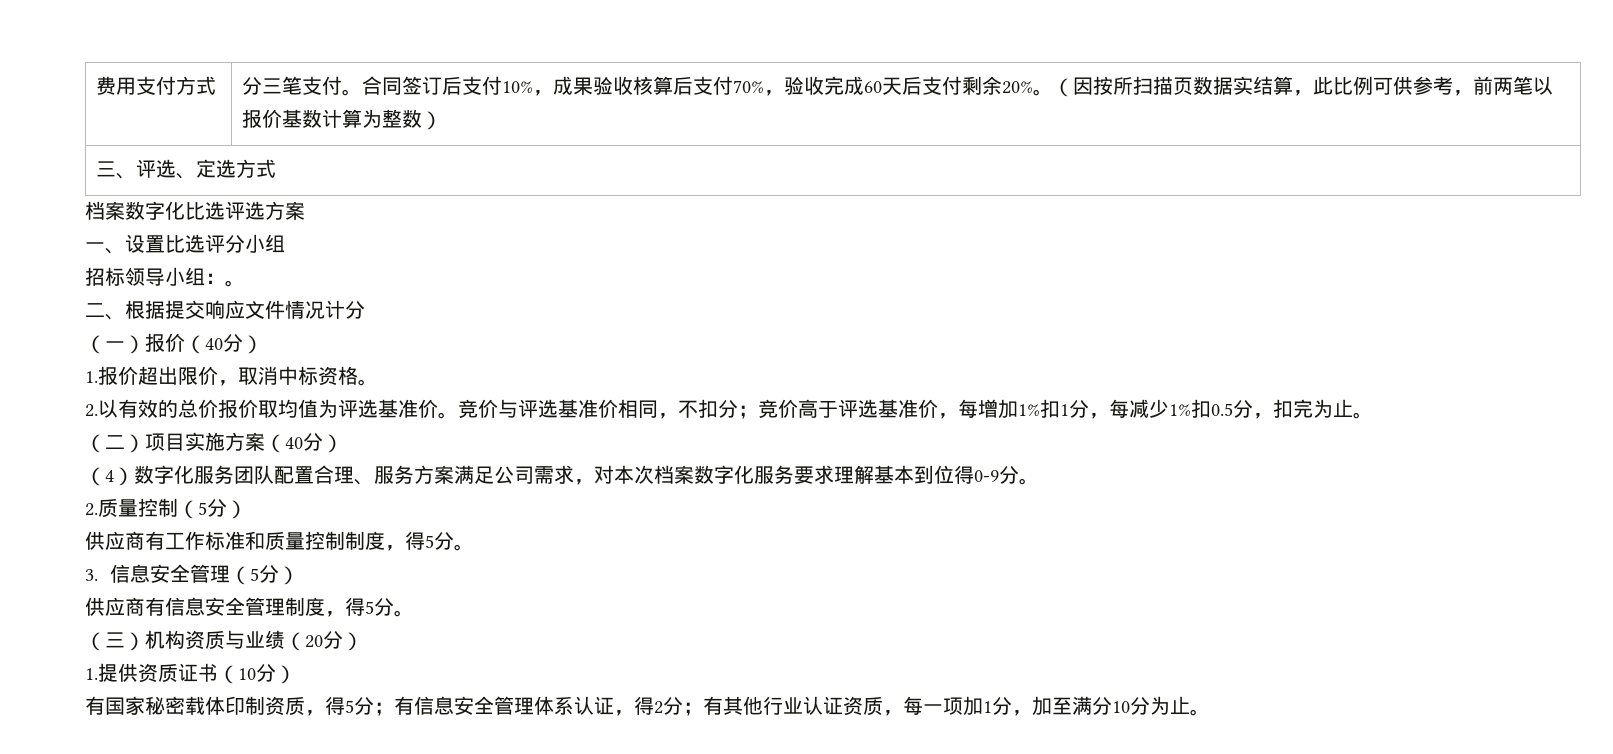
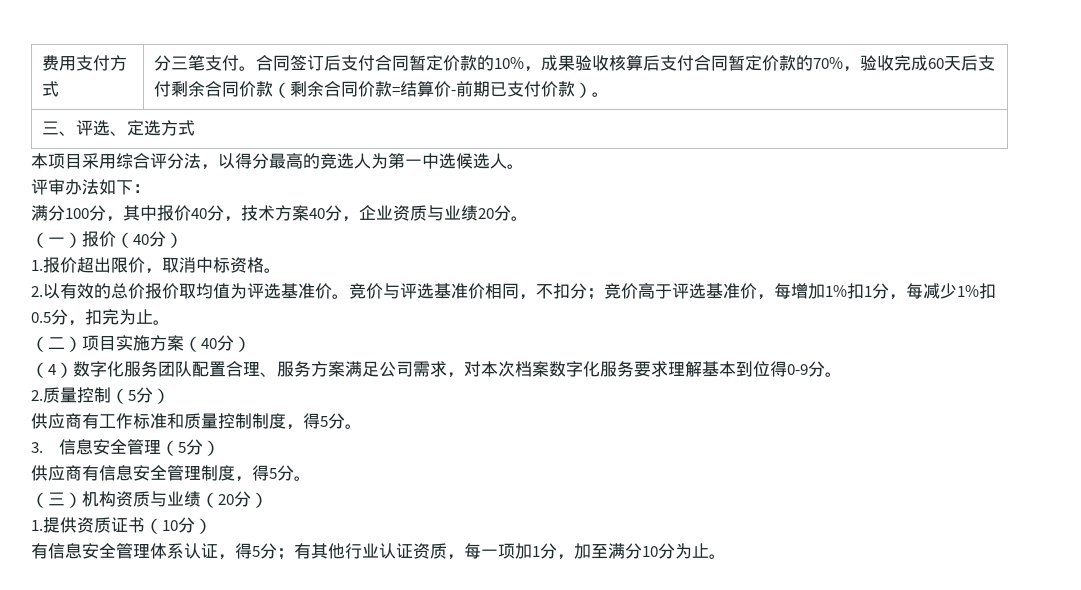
- 合同签订后支付10%，成果验收核算后支付70%，验收完成60天后支付剩余20%。（因按所扫描页数据实结算，此比例可供参考，前两笔以报价基数计算为整数）
+ 合同签订后支付合同暂定价款的10%，成果验收核算后支付合同暂定价款的70%，验收完成60天后支付剩余合同价款（剩余合同价款=结算价-前期已支付价款）。
- 档案数字化比选评选方案
- 一、设置比选评分小组
- 招标领导小组：。
- 二、根据提交响应文件情况计分
+ 本项目采用综合评分法，以得分最高的竞选人为第一中选候选人。
+ 评审办法如下：
+ 满分100分，其中报价40分，技术方案40分，企业资质与业绩20分。
- 有国家秘密载体印制资质，得5分；有信息安全管理体系认证，得2分；有其他行业认证资质，每一项加1分，加至满分10分为止。
+ 有信息安全管理体系认证，得5分；有其他行业认证资质，每一项加1分，加至满分10分为止。

